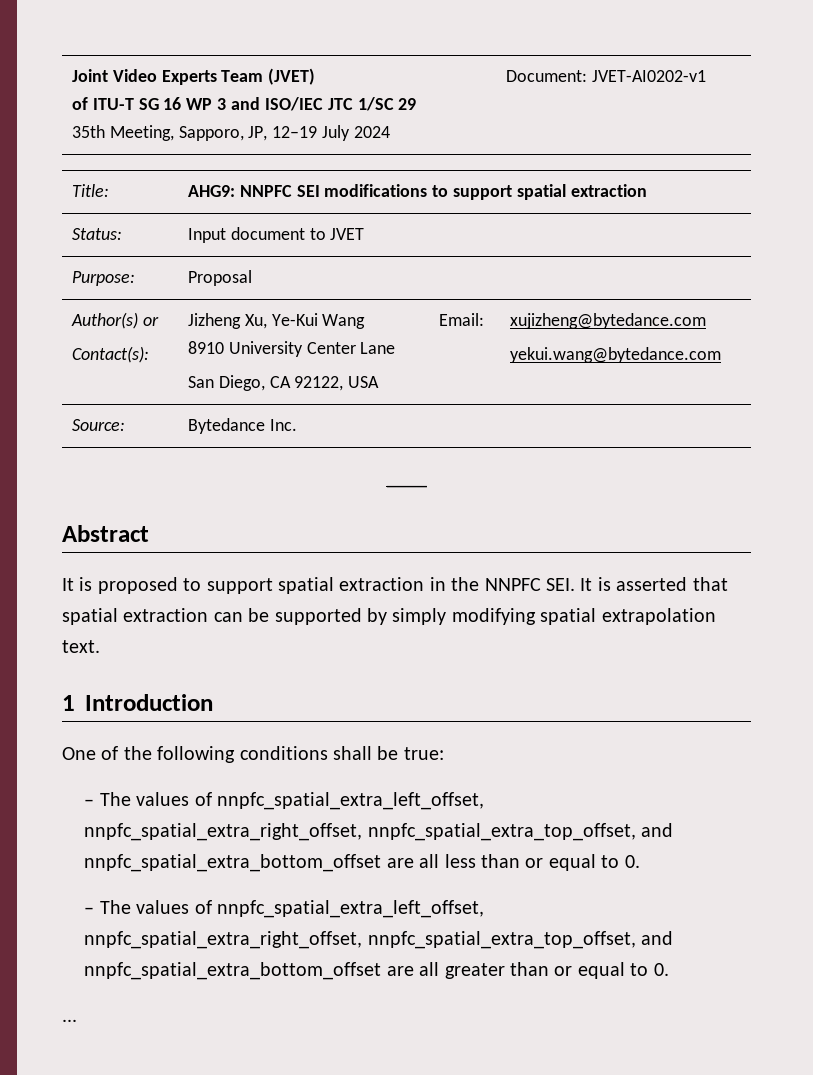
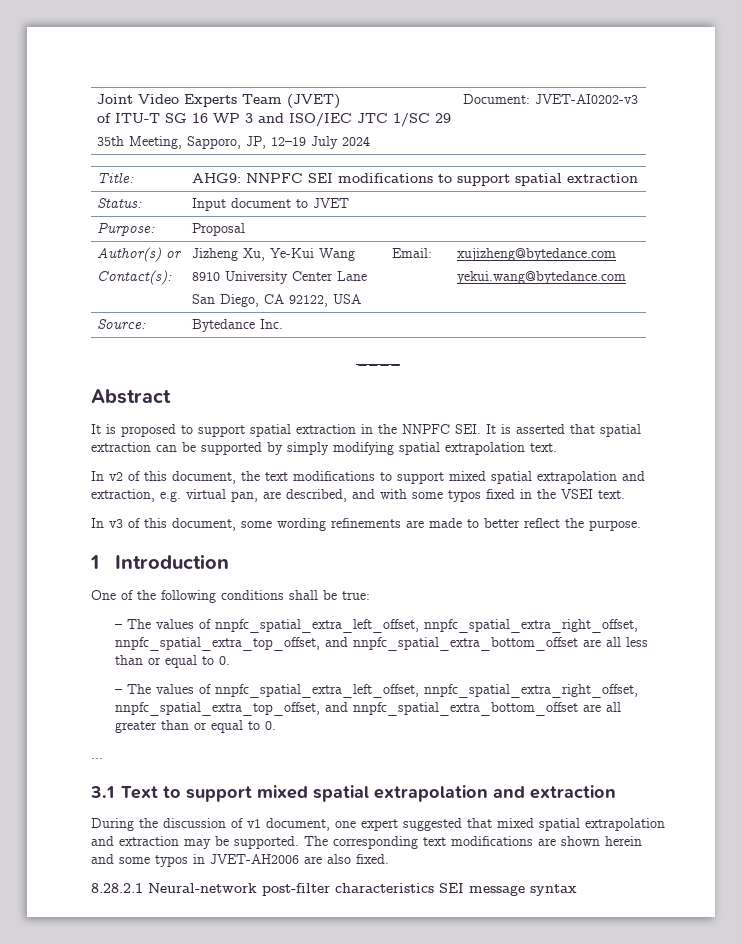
  Joint Video Experts Team (JVET)
  of ITU-T SG 16 WP 3 and ISO/IEC JTC 1/SC 29
- 35th Meeting, Sapporo, JP, 12–19 July 2024 | Document: JVET-AI0202-v1
+ 35th Meeting, Sapporo, JP, 12–19 July 2024 | Document: JVET-AI0202-v3
+ In v2 of this document, the text modifications to support mixed spatial extrapolation and extraction, e.g. virtual pan, are described, and with some typos fixed in the VSEI text.
+ In v3 of this document, some wording refinements are made to better reflect the purpose.
+ 3.1 Text to support mixed spatial extrapolation and extraction
+ During the discussion of v1 document, one expert suggested that mixed spatial extrapolation and extraction may be supported. The corresponding text modifications are shown herein and some typos in JVET-AH2006 are also fixed.
+ 8.28.2.1 Neural-network post-filter characteristics SEI message syntax

